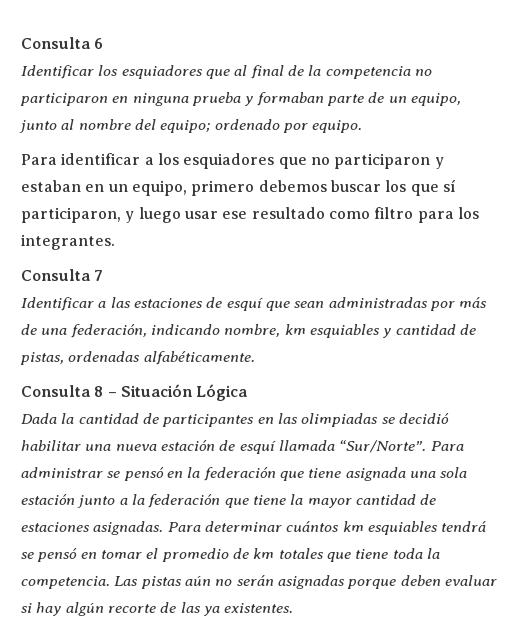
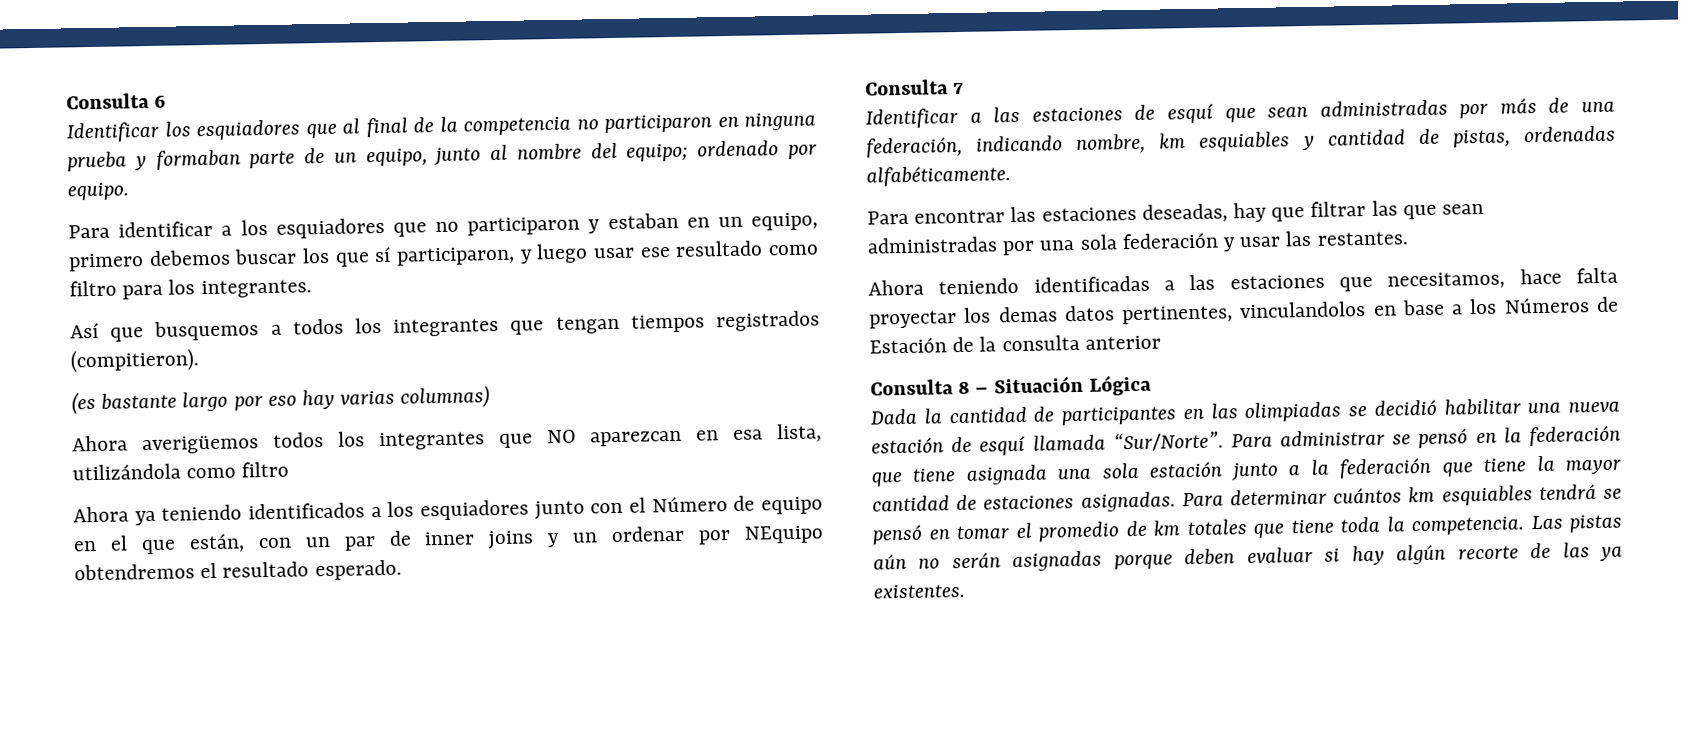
+ Así que busquemos a todos los integrantes que tengan tiempos registrados (compitieron).
+ (es bastante largo por eso hay varias columnas)
+ Ahora averigüemos todos los integrantes que NO aparezcan en esa lista, utilizándola como filtro
+ Ahora ya teniendo identificados a los esquiadores junto con el Número de equipo en el que están, con un par de inner joins y un ordenar por NEquipo obtendremos el resultado esperado.
+ Para encontrar las estaciones deseadas, hay que filtrar las que sean administradas por una sola federación y usar las restantes.
+ Ahora teniendo identificadas a las estaciones que necesitamos, hace falta proyectar los demas datos pertinentes, vinculandolos en base a los Números de Estación de la consulta anterior

